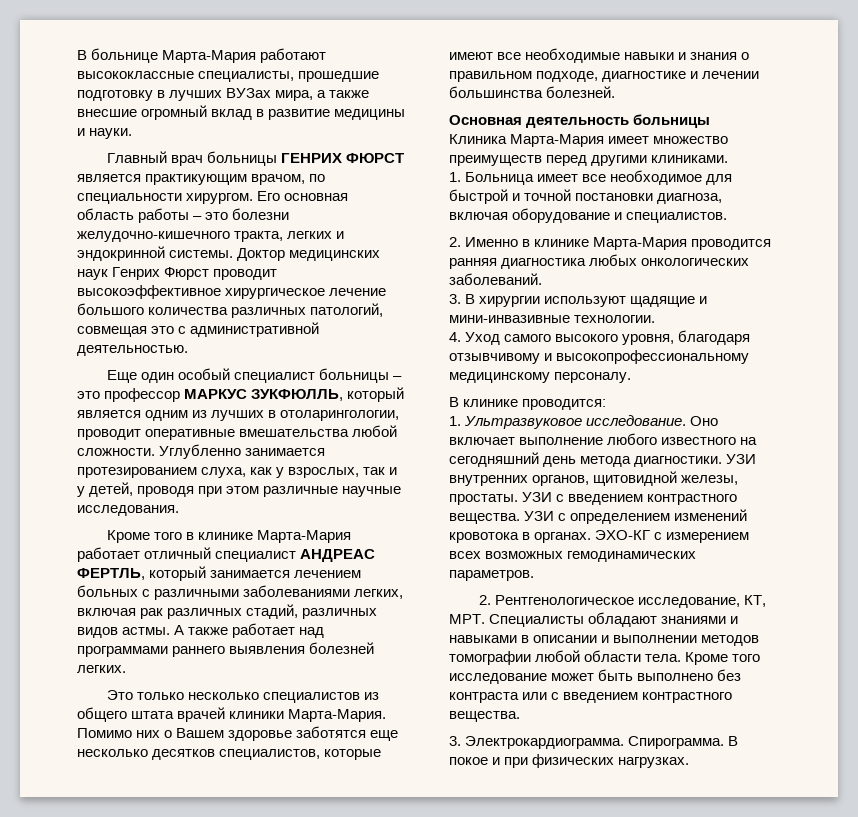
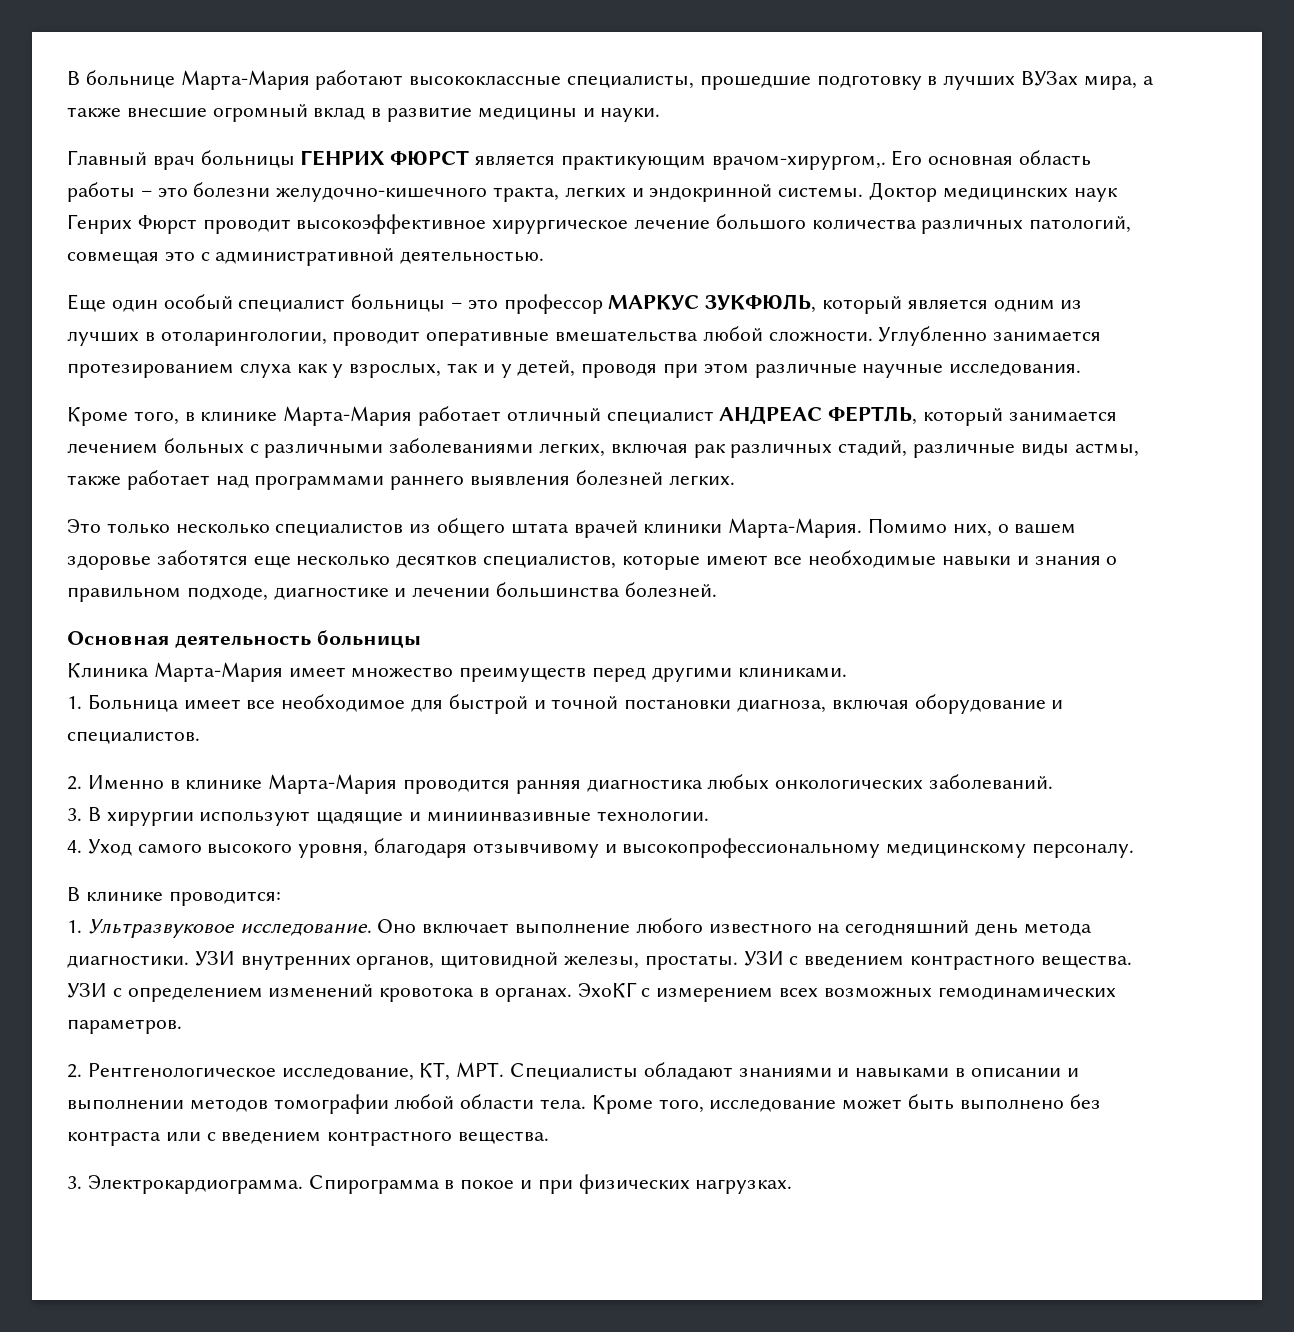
- Главный врач больницы ГЕНРИХ ФЮРСТ является практикующим врачом, по специальности хирургом.
+ Главный врач больницы ГЕНРИХ ФЮРСТ является практикующим врачом-хирургом,.
- Еще один особый специалист больницы – это профессор МАРКУС ЗУКФЮЛЛЬ, который является одним из лучших в отоларингологии, проводит оперативные вмешательства любой сложности.
+ Еще один особый специалист больницы – это профессор МАРКУС ЗУКФЮЛЬ, который является одним из лучших в отоларингологии, проводит оперативные вмешательства любой сложности.
- Углубленно занимается протезированием слуха, как у взрослых, так и у детей, проводя при этом различные научные исследования.
+ Углубленно занимается протезированием слуха как у взрослых, так и у детей, проводя при этом различные научные исследования.
- Кроме того в клинике Марта-Мария работает отличный специалист АНДРЕАС ФЕРТЛЬ, который занимается лечением больных с различными заболеваниями легких, включая рак различных стадий, различных видов астмы. А также работает над программами раннего выявления болезней легких.
+ Кроме того, в клинике Марта-Мария работает отличный специалист АНДРЕАС ФЕРТЛЬ, который занимается лечением больных с различными заболеваниями легких, включая рак различных стадий, различные виды астмы, также работает над программами раннего выявления болезней легких.
- Помимо них о Вашем здоровье заботятся еще несколько десятков специалистов, которые имеют все необходимые навыки и знания о правильном подходе, диагностике и лечении большинства болезней.
+ Помимо них, о вашем здоровье заботятся еще несколько десятков специалистов, которые имеют все необходимые навыки и знания о правильном подходе, диагностике и лечении большинства болезней.
- 3. В хирургии используют щадящие и мини-инвазивные технологии.
+ 3. В хирургии используют щадящие и миниинвазивные технологии.
- ЭХО-КГ с измерением всех возможных гемодинамических параметров.
+ ЭхоКГ с измерением всех возможных гемодинамических параметров.
- Кроме того исследование может быть выполнено без контраста или с введением контрастного вещества.
+ Кроме того, исследование может быть выполнено без контраста или с введением контрастного вещества.
- Спирограмма. В покое и при физических нагрузках.
+ Спирограмма в покое и при физических нагрузках.

